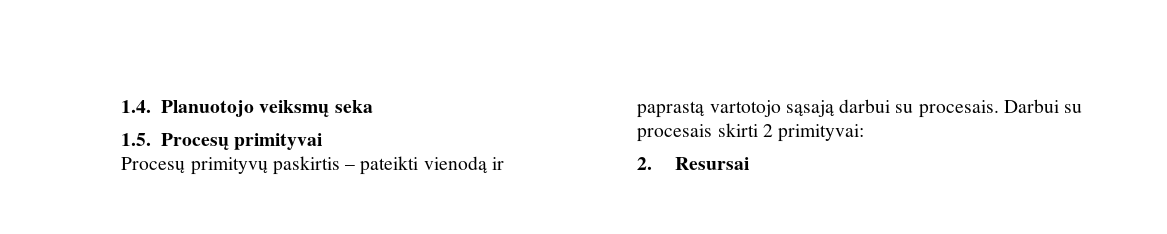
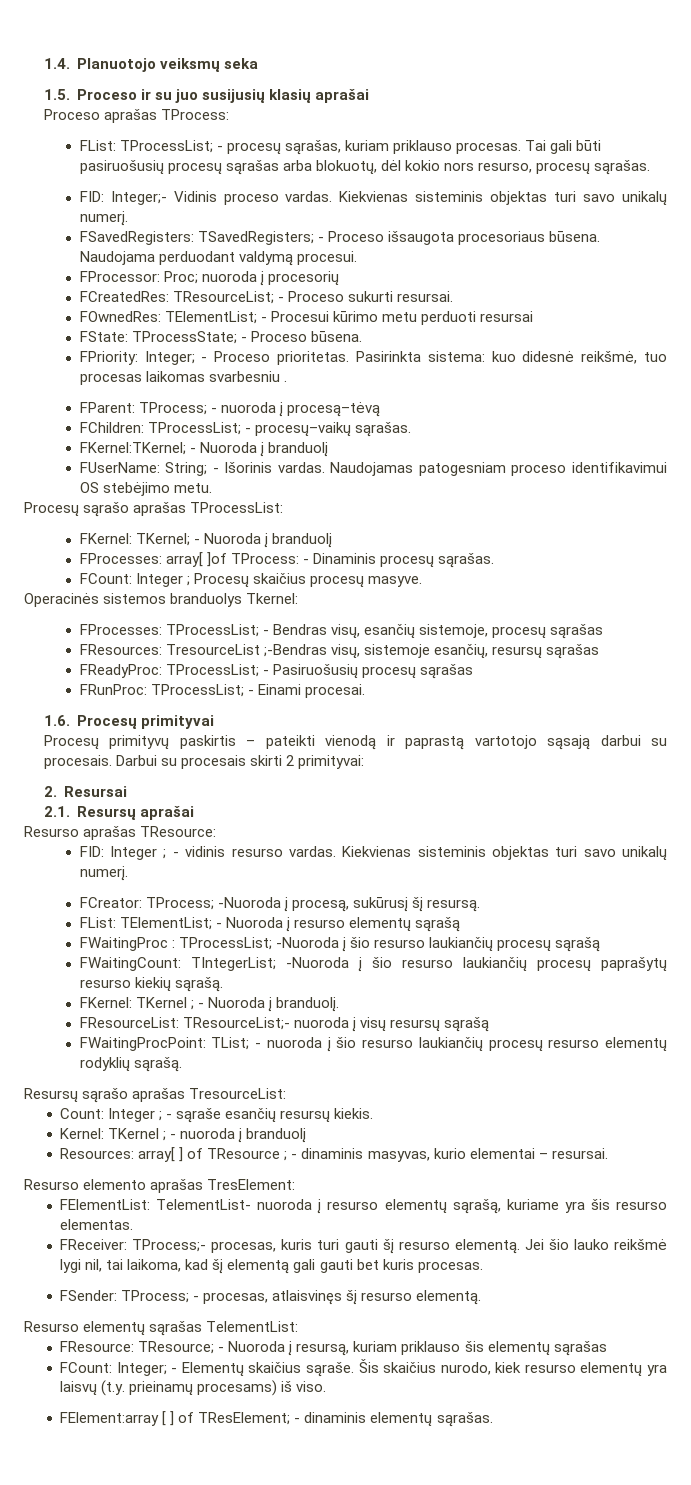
- 1.5. Procesų primityvai
+ 1.5. Proceso ir su juo susijusių klasių aprašai
+ Proceso aprašas TProcess:
+ FList: TProcessList; - procesų sąrašas, kuriam priklauso procesas. Tai gali būti pasiruošusių procesų sąrašas arba blokuotų, dėl kokio nors resurso, procesų sąrašas.
+ FID: Integer;- Vidinis proceso vardas. Kiekvienas sisteminis objektas turi savo unikalų numerį.
+ FSavedRegisters: TSavedRegisters; - Proceso išsaugota procesoriaus būsena. Naudojama perduodant valdymą procesui.
+ FProcessor: Proc; nuoroda į procesorių
+ FCreatedRes: TResourceList; - Proceso sukurti resursai.
+ FOwnedRes: TElementList; - Procesui kūrimo metu perduoti resursai
+ FState: TProcessState; - Proceso būsena.
+ FPriority: Integer; - Proceso prioritetas. Pasirinkta sistema: kuo didesnė reikšmė, tuo procesas laikomas svarbesniu .
+ FParent: TProcess; - nuoroda į procesą–tėvą
+ FChildren: TProcessList; - procesų–vaikų sąrašas.
+ FKernel:TKernel; - Nuoroda į branduolį
+ FUserName: String; - Išorinis vardas. Naudojamas patogesniam proceso identifikavimui OS stebėjimo metu.
+ Procesų sąrašo aprašas TProcessList:
+ FKernel: TKernel; - Nuoroda į branduolį
+ FProcesses: array[ ]of TProcess: - Dinaminis procesų sąrašas.
+ FCount: Integer ; Procesų skaičius procesų masyve.
+ Operacinės sistemos branduolys Tkernel:
+ FProcesses: TProcessList; - Bendras visų, esančių sistemoje, procesų sąrašas
+ FResources: TresourceList ;-Bendras visų, sistemoje esančių, resursų sąrašas
+ FReadyProc: TProcessList; - Pasiruošusių procesų sąrašas
+ FRunProc: TProcessList; - Einami procesai.
+ 1.6. Procesų primityvai
+ 2.1. Resursų aprašai
+ Resurso aprašas TResource:
+ FID: Integer ; - vidinis resurso vardas. Kiekvienas sisteminis objektas turi savo unikalų numerį.
+ FCreator: TProcess; -Nuoroda į procesą, sukūrusį šį resursą.
+ FList: TElementList; - Nuoroda į resurso elementų sąrašą
+ FWaitingProc : TProcessList; -Nuoroda į šio resurso laukiančių procesų sąrašą
+ FWaitingCount: TIntegerList; -Nuoroda į šio resurso laukiančių procesų paprašytų resurso kiekių sąrašą.
+ FKernel: TKernel ; - Nuoroda į branduolį.
+ FResourceList: TResourceList;- nuoroda į visų resursų sąrašą
+ FWaitingProcPoint: TList; - nuoroda į šio resurso laukiančių procesų resurso elementų rodyklių sąrašą.
+ Resursų sąrašo aprašas TresourceList:
+ Count: Integer ; - sąraše esančių resursų kiekis.
+ Kernel: TKernel ; - nuoroda į branduolį
+ Resources: array[ ] of TResource ; - dinaminis masyvas, kurio elementai – resursai.
+ Resurso elemento aprašas TresElement:
+ FElementList: TelementList- nuoroda į resurso elementų sąrašą, kuriame yra šis resurso elementas.
+ FReceiver: TProcess;- procesas, kuris turi gauti šį resurso elementą. Jei šio lauko reikšmė lygi nil, tai laikoma, kad šį elementą gali gauti bet kuris procesas.
+ FSender: TProcess; - procesas, atlaisvinęs šį resurso elementą.
+ Resurso elementų sąrašas TelementList:
+ FResource: TResource; - Nuoroda į resursą, kuriam priklauso šis elementų sąrašas
+ FCount: Integer; - Elementų skaičius sąraše. Šis skaičius nurodo, kiek resurso elementų yra laisvų (t.y. prieinamų procesams) iš viso.
+ FElement:array [ ] of TResElement; - dinaminis elementų sąrašas.

